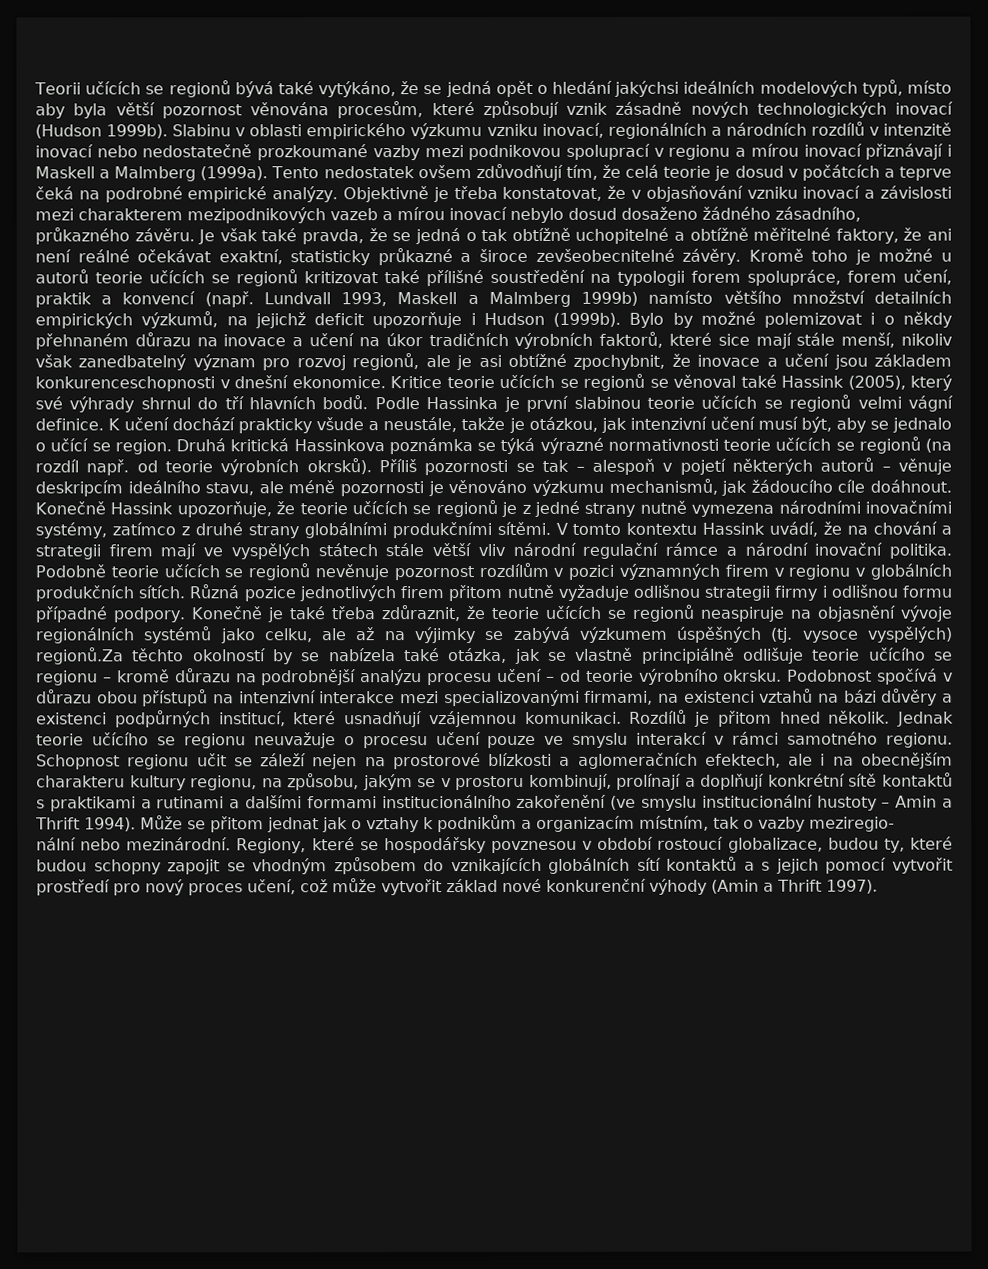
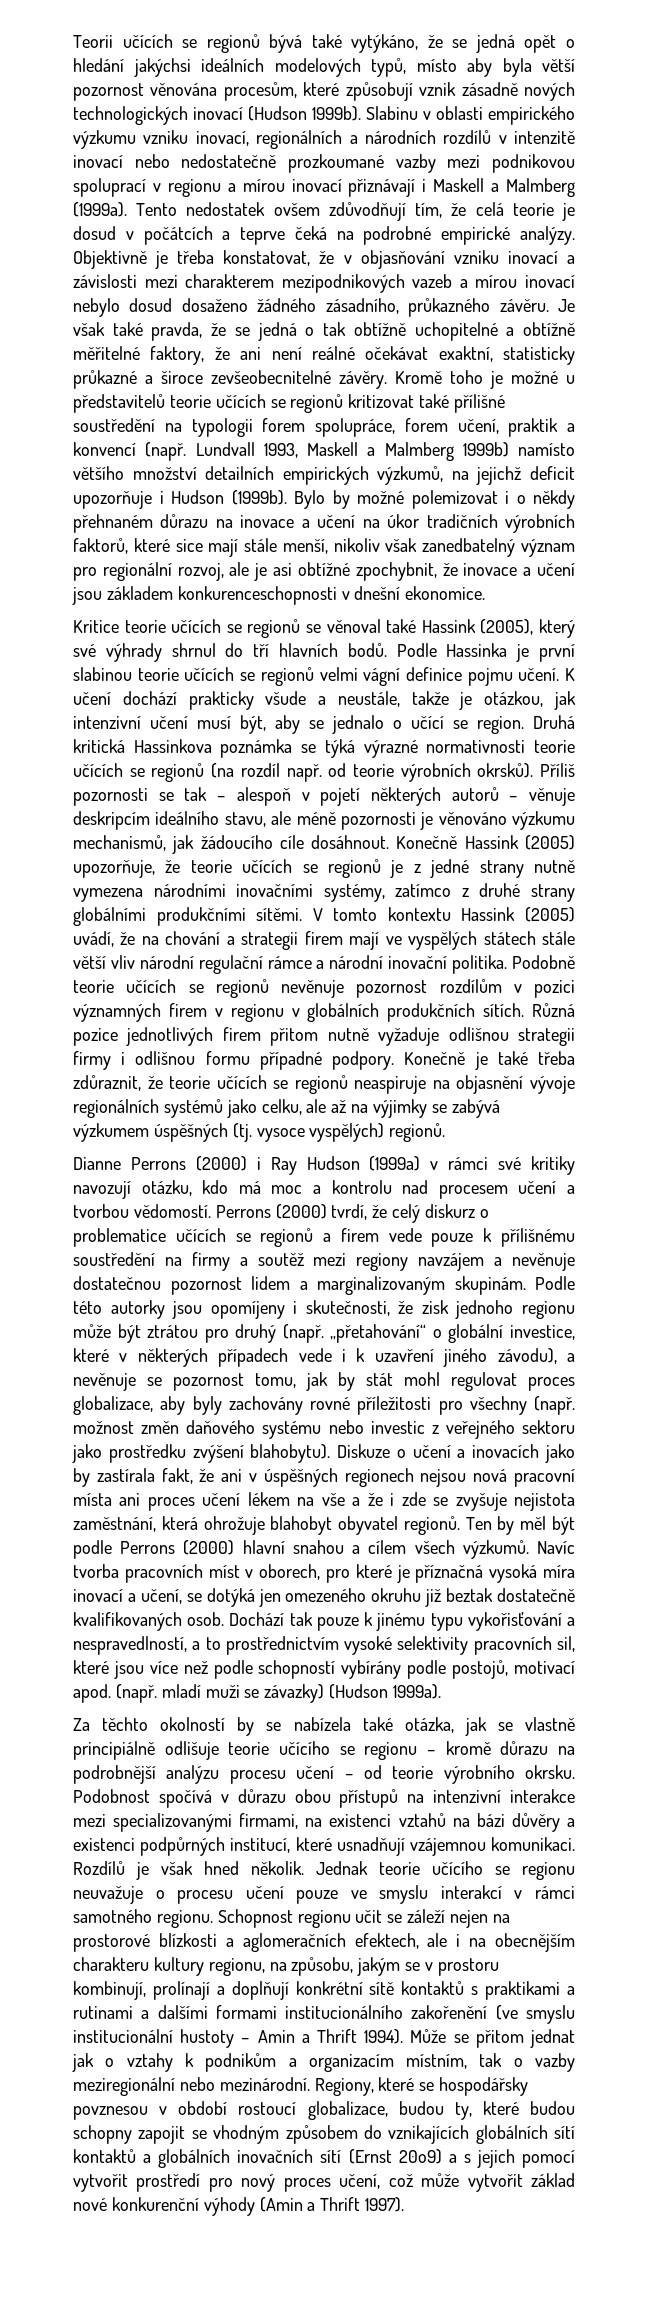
- Kromě toho je možné u autorů teorie učících se regionů kritizovat také přílišné soustředění na typologii forem spolupráce, forem učení, praktik a konvencí (např.
+ Kromě toho je možné u představitelů teorie učících se regionů kritizovat také přílišné soustředění na typologii forem spolupráce, forem učení, praktik a konvencí (např.
- Bylo by možné polemizovat i o někdy přehnaném důrazu na inovace a učení na úkor tradičních výrobních faktorů, které sice mají stále menší, nikoliv však zanedbatelný význam pro rozvoj regionů, ale je asi obtížné zpochybnit, že inovace a učení jsou základem konkurenceschopnosti v dnešní ekonomice. Kritice teorie učících se regionů se věnoval také Hassink (2005), který své výhrady shrnul do tří hlavních bodů.
+ Bylo by možné polemizovat i o někdy přehnaném důrazu na inovace a učení na úkor tradičních výrobních faktorů, které sice mají stále menší, nikoliv však zanedbatelný význam pro regionální rozvoj, ale je asi obtížné zpochybnit, že inovace a učení jsou základem konkurenceschopnosti v dnešní ekonomice.
+ Kritice teorie učících se regionů se věnoval také Hassink (2005), který své výhrady shrnul do tří hlavních bodů.
- Podle Hassinka je první slabinou teorie učících se regionů velmi vágní definice.
+ Podle Hassinka je první slabinou teorie učících se regionů velmi vágní definice pojmu učení.
- Příliš pozornosti se tak – alespoň v pojetí některých autorů – věnuje deskripcím ideálního stavu, ale méně pozornosti je věnováno výzkumu mechanismů, jak žádoucího cíle doáhnout.
+ Příliš pozornosti se tak – alespoň v pojetí některých autorů – věnuje deskripcím ideálního stavu, ale méně pozornosti je věnováno výzkumu mechanismů, jak žádoucího cíle dosáhnout.
- Konečně Hassink upozorňuje, že teorie učících se regionů je z jedné strany nutně vymezena národními inovačními systémy, zatímco z druhé strany globálními produkčními sítěmi.
+ Konečně Hassink (2005) upozorňuje, že teorie učících se regionů je z jedné strany nutně vymezena národními inovačními systémy, zatímco z druhé strany globálními produkčními sítěmi.
- V tomto kontextu Hassink uvádí, že na chování a strategii firem mají ve vyspělých státech stále větší vliv národní regulační rámce a národní inovační politika.
+ V tomto kontextu Hassink (2005) uvádí, že na chování a strategii firem mají ve vyspělých státech stále větší vliv národní regulační rámce a národní inovační politika.
- Konečně je také třeba zdůraznit, že teorie učících se regionů neaspiruje na objasnění vývoje regionálních systémů jako celku, ale až na výjimky se zabývá výzkumem úspěšných (tj. vysoce vyspělých) regionů.Za těchto okolností by se nabízela také otázka, jak se vlastně principiálně odlišuje teorie učícího se regionu – kromě důrazu na podrobnější analýzu procesu učení – od teorie výrobního okrsku.
+ Konečně je také třeba zdůraznit, že teorie učících se regionů neaspiruje na objasnění vývoje regionálních systémů jako celku, ale až na výjimky se zabývá výzkumem úspěšných (tj. vysoce vyspělých) regionů.
+ Dianne Perrons (2000) i Ray Hudson (1999a) v rámci své kritiky navozují otázku, kdo má moc a kontrolu nad procesem učení a tvorbou vědomostí. Perrons (2000) tvrdí, že celý diskurz o problematice učících se regionů a firem vede pouze k přílišnému soustředění na firmy a soutěž mezi regiony navzájem a nevěnuje dostatečnou pozornost lidem a marginalizovaným skupinám. Podle této autorky jsou opomíjeny i skutečnosti, že zisk jednoho regionu může být ztrátou pro druhý (např. „přetahování“ o globální investice, které v některých případech vede i k uzavření jiného závodu), a nevěnuje se pozornost tomu, jak by stát mohl regulovat proces globalizace, aby byly zachovány rovné příležitosti pro všechny (např. možnost změn daňového systému nebo investic z veřejného sektoru jako prostředku zvýšení blahobytu). Diskuze o učení a inovacích jako by zastírala fakt, že ani v úspěšných regionech nejsou nová pracovní místa ani proces učení lékem na vše a že i zde se zvyšuje nejistota zaměstnání, která ohrožuje blahobyt obyvatel regionů. Ten by měl být podle Perrons (2000) hlavní snahou a cílem všech výzkumů. Navíc tvorba pracovních míst v oborech, pro které je příznačná vysoká míra inovací a učení, se dotýká jen omezeného okruhu již beztak dostatečně kvalifikovaných osob. Dochází tak pouze k jinému typu vykořisťování a nespravedlností, a to prostřednictvím vysoké selektivity pracovních sil, které jsou více než podle schopností vybírány podle postojů, motivací apod. (např. mladí muži se závazky) (Hudson 1999a).
+ Za těchto okolností by se nabízela také otázka, jak se vlastně principiálně odlišuje teorie učícího se regionu – kromě důrazu na podrobnější analýzu procesu učení – od teorie výrobního okrsku.
- Rozdílů je přitom hned několik.
+ Rozdílů je však hned několik.
- Může se přitom jednat jak o vztahy k podnikům a organizacím místním, tak o vazby meziregio-
- nální nebo mezinárodní.
+ Může se přitom jednat jak o vztahy k podnikům a organizacím místním, tak o vazby meziregionální nebo mezinárodní.
- Regiony, které se hospodářsky povznesou v období rostoucí globalizace, budou ty, které budou schopny zapojit se vhodným způsobem do vznikajících globálních sítí kontaktů a s jejich pomocí vytvořit prostředí pro nový proces učení, což může vytvořit základ nové konkurenční výhody (Amin a Thrift 1997).
+ Regiony, které se hospodářsky povznesou v období rostoucí globalizace, budou ty, které budou schopny zapojit se vhodným způsobem do vznikajících globálních sítí kontaktů a globálních inovačních sítí (Ernst 20o9) a s jejich pomocí vytvořit prostředí pro nový proces učení, což může vytvořit základ nové konkurenční výhody (Amin a Thrift 1997).

